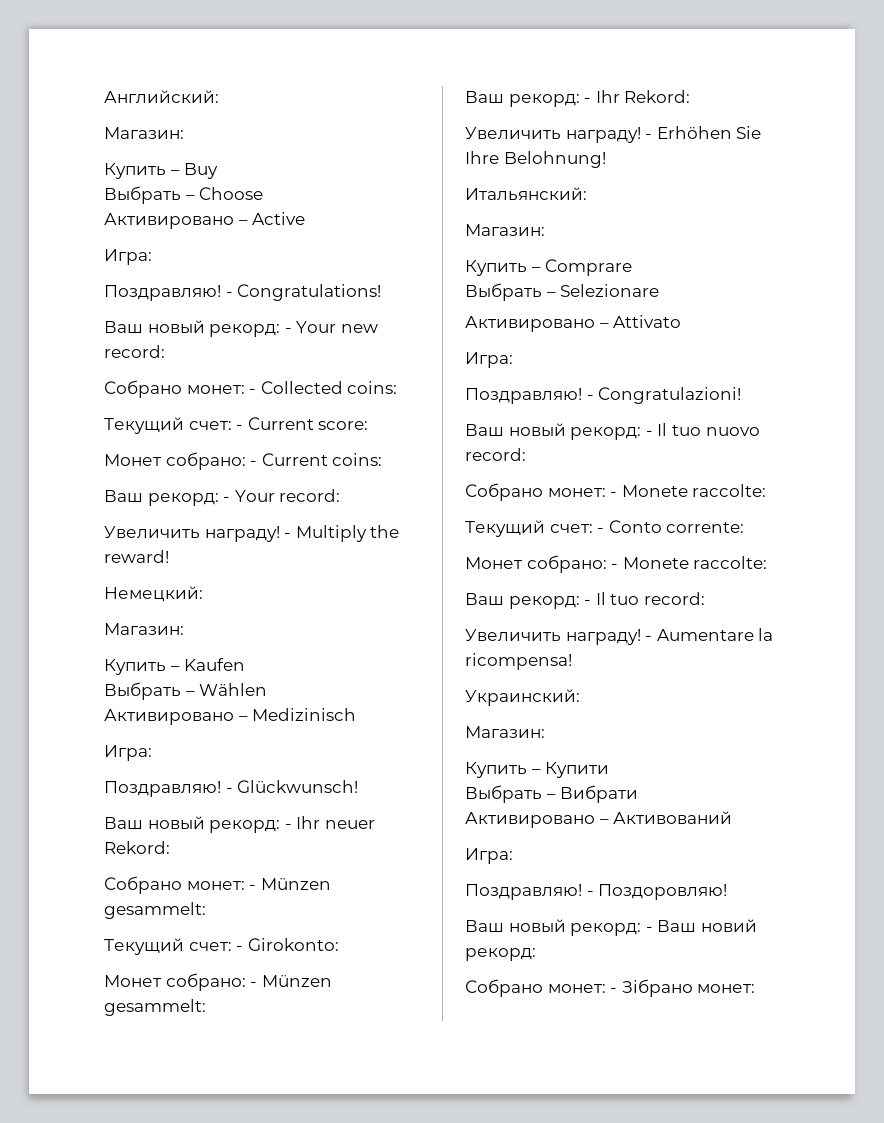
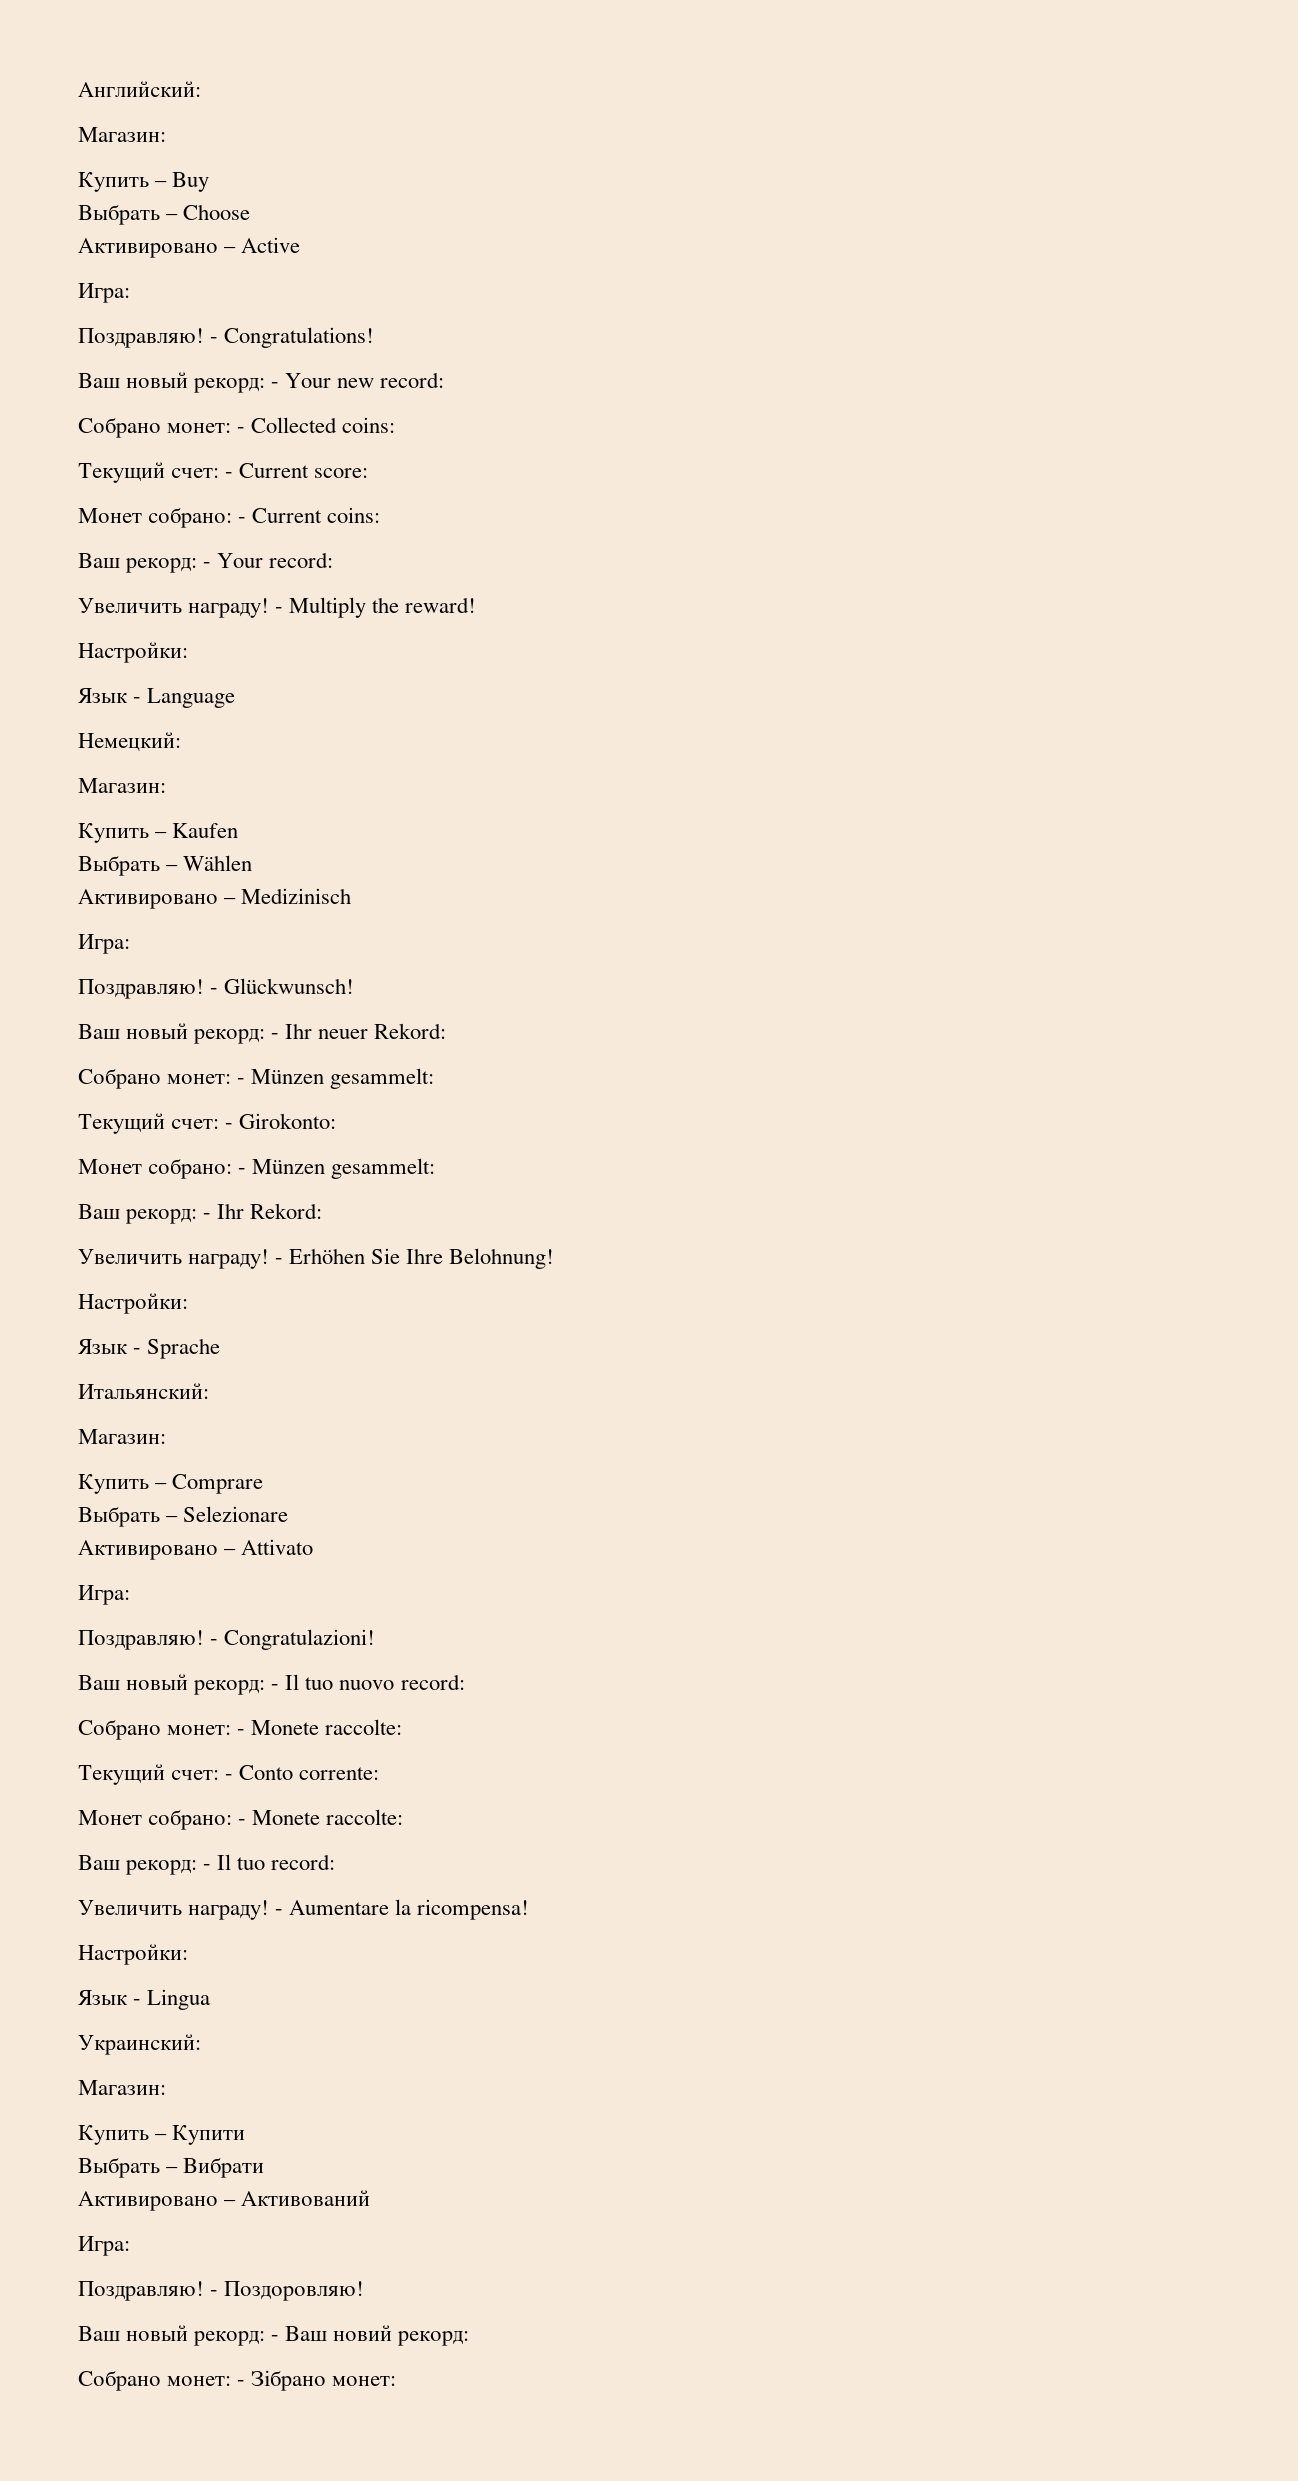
  - Multiply the reward!
+ Настройки:
+ Язык - Language
  - Erhöhen Sie Ihre Belohnung!
+ Настройки:
+ Язык - Sprache
  - Aumentare la ricompensa!
+ Настройки:
+ Язык - Lingua

